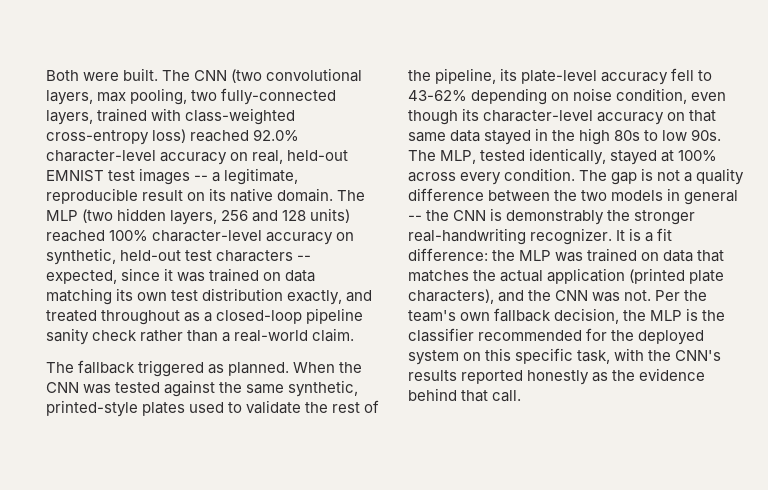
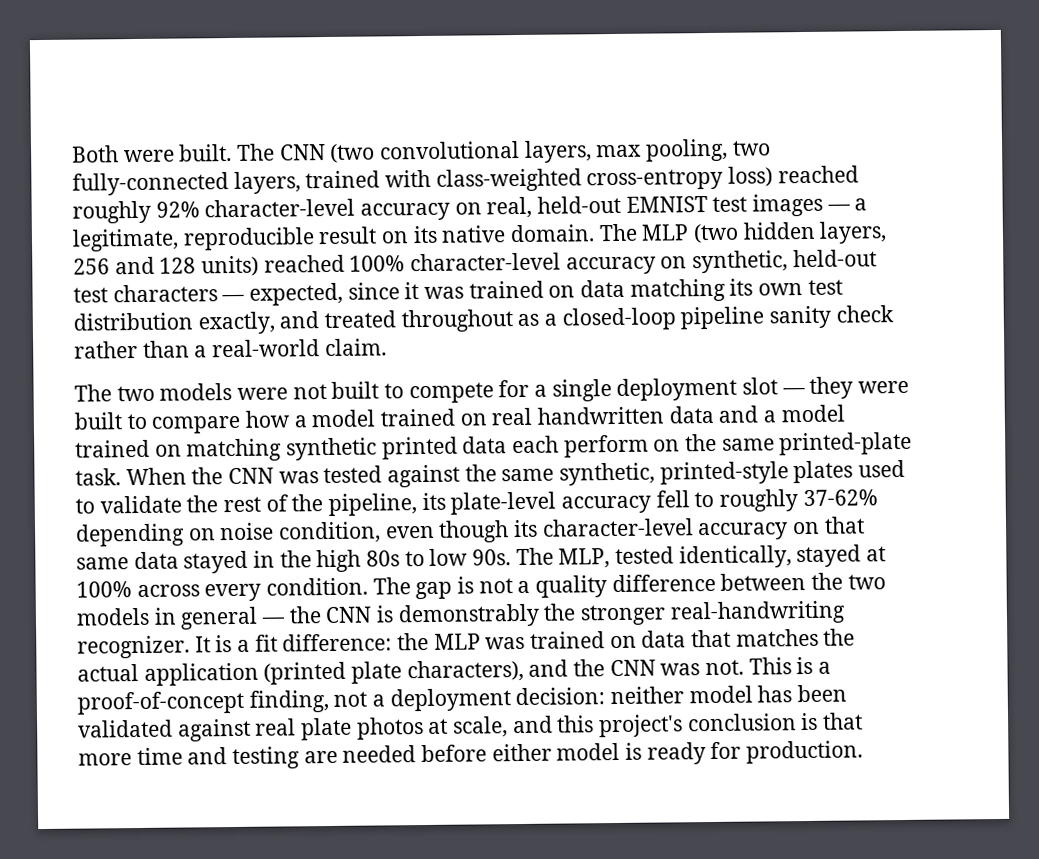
- The CNN (two convolutional layers, max pooling, two fully-connected layers, trained with class-weighted cross-entropy loss) reached 92.0% character-level accuracy on real, held-out EMNIST test images -- a legitimate, reproducible result on its native domain.
+ The CNN (two convolutional layers, max pooling, two fully-connected layers, trained with class-weighted cross-entropy loss) reached roughly 92% character-level accuracy on real, held-out EMNIST test images — a legitimate, reproducible result on its native domain.
- The MLP (two hidden layers, 256 and 128 units) reached 100% character-level accuracy on synthetic, held-out test characters -- expected, since it was trained on data matching its own test distribution exactly, and treated throughout as a closed-loop pipeline sanity check rather than a real-world claim.
+ The MLP (two hidden layers, 256 and 128 units) reached 100% character-level accuracy on synthetic, held-out test characters — expected, since it was trained on data matching its own test distribution exactly, and treated throughout as a closed-loop pipeline sanity check rather than a real-world claim.
- The fallback triggered as planned.
+ The two models were not built to compete for a single deployment slot — they were built to compare how a model trained on real handwritten data and a model trained on matching synthetic printed data each perform on the same printed-plate task.
- When the CNN was tested against the same synthetic, printed-style plates used to validate the rest of the pipeline, its plate-level accuracy fell to 43-62% depending on noise condition, even though its character-level accuracy on that same data stayed in the high 80s to low 90s.
+ When the CNN was tested against the same synthetic, printed-style plates used to validate the rest of the pipeline, its plate-level accuracy fell to roughly 37-62% depending on noise condition, even though its character-level accuracy on that same data stayed in the high 80s to low 90s.
- The gap is not a quality difference between the two models in general -- the CNN is demonstrably the stronger real-handwriting recognizer.
+ The gap is not a quality difference between the two models in general — the CNN is demonstrably the stronger real-handwriting recognizer.
- Per the team's own fallback decision, the MLP is the classifier recommended for the deployed system on this specific task, with the CNN's results reported honestly as the evidence behind that call.
+ This is a proof-of-concept finding, not a deployment decision: neither model has been validated against real plate photos at scale, and this project's conclusion is that more time and testing are needed before either model is ready for production.

